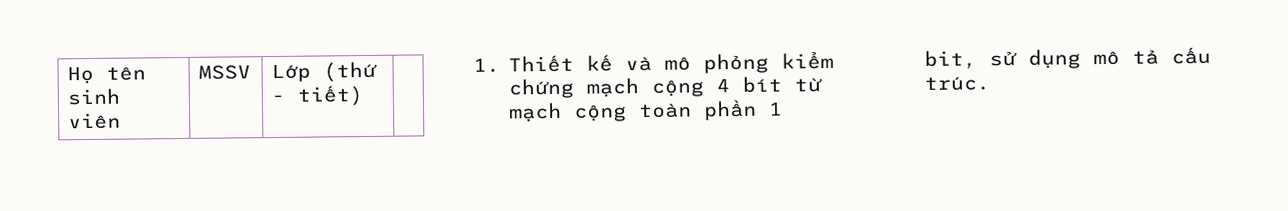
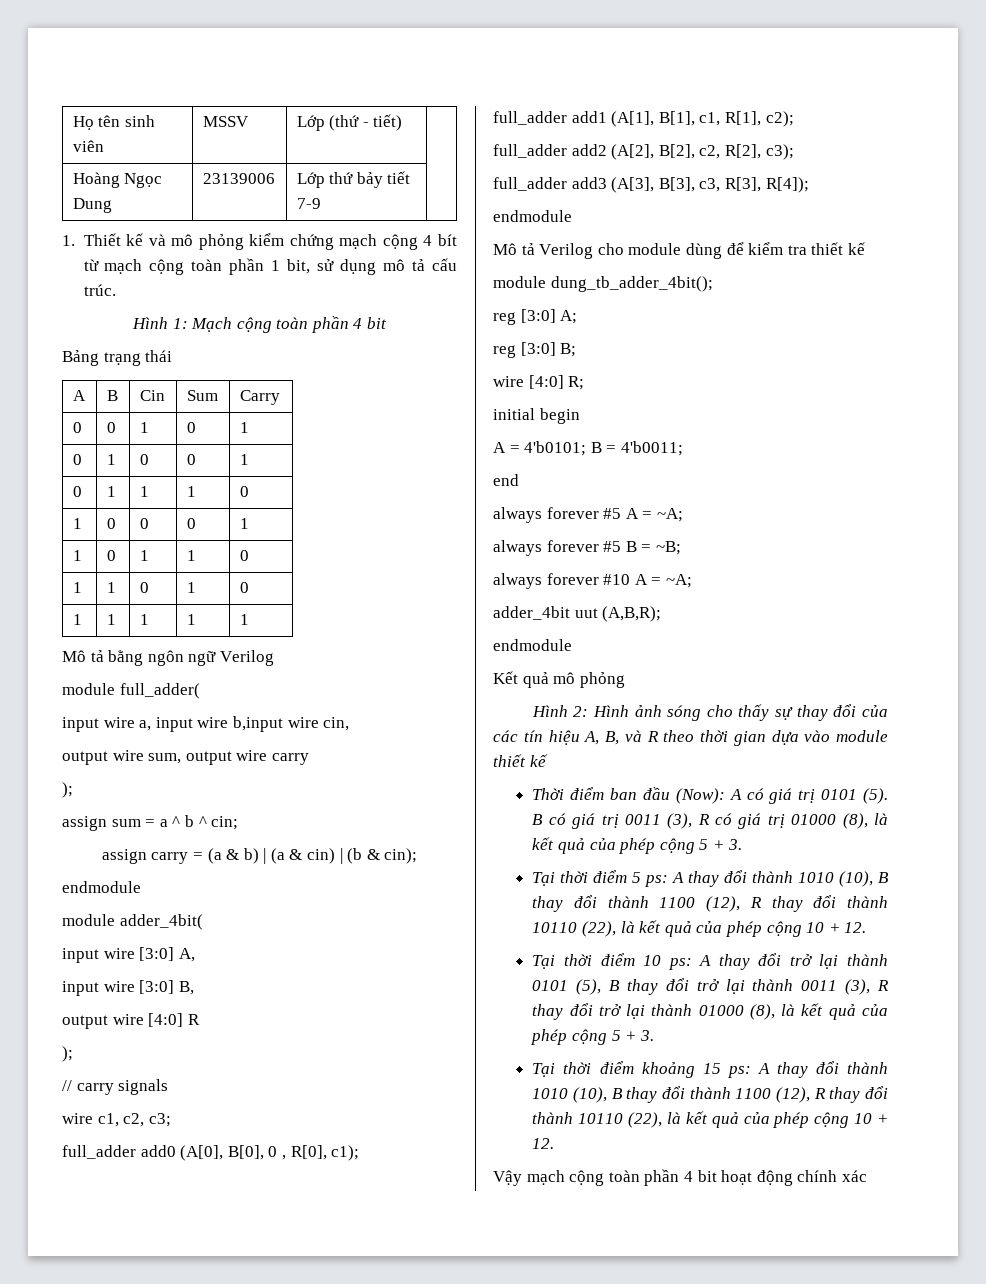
+ Hoàng Ngọc Dung | 23139006 | Lớp thứ bảy tiết 7-9 |
+ Hình 1: Mạch cộng toàn phần 4 bit
+ Bảng trạng thái
+ A | B | Cin | Sum | Carry
+ 0 | 0 | 1 | 0 | 1
+ 0 | 1 | 0 | 0 | 1
+ 0 | 1 | 1 | 1 | 0
+ 1 | 0 | 0 | 0 | 1
+ 1 | 0 | 1 | 1 | 0
+ 1 | 1 | 0 | 1 | 0
+ 1 | 1 | 1 | 1 | 1
+ Mô tả bằng ngôn ngữ Verilog
+ module full_adder(
+ input wire a, input wire b,input wire cin,
+ output wire sum, output wire carry
+ );
+ assign sum = a ^ b ^ cin;
+ assign carry = (a & b) | (a & cin) | (b & cin);
+ endmodule
+ module adder_4bit(
+ input wire [3:0] A,
+ input wire [3:0] B,
+ output wire [4:0] R
+ );
+ // carry signals
+ wire c1, c2, c3;
+ full_adder add0 (A[0], B[0], 0 , R[0], c1);
+ full_adder add1 (A[1], B[1], c1, R[1], c2);
+ full_adder add2 (A[2], B[2], c2, R[2], c3);
+ full_adder add3 (A[3], B[3], c3, R[3], R[4]);
+ endmodule
+ Mô tả Verilog cho module dùng để kiểm tra thiết kế
+ module dung_tb_adder_4bit();
+ reg [3:0] A;
+ reg [3:0] B;
+ wire [4:0] R;
+ initial begin
+ A = 4'b0101; B = 4'b0011;
+ end
+ always forever #5 A = ~A;
+ always forever #5 B = ~B;
+ always forever #10 A = ~A;
+ adder_4bit uut (A,B,R);
+ endmodule
+ Kết quả mô phỏng
+ Hình 2: Hình ảnh sóng cho thấy sự thay đổi của các tín hiệu A, B, và R theo thời gian dựa vào module thiết kế
+ Thời điểm ban đầu (Now): A có giá trị 0101 (5). B có giá trị 0011 (3), R có giá trị 01000 (8), là kết quả của phép cộng 5 + 3.
+ Tại thời điểm 5 ps: A thay đổi thành 1010 (10), B thay đổi thành 1100 (12), R thay đổi thành 10110 (22), là kết quả của phép cộng 10 + 12.
+ Tại thời điểm 10 ps: A thay đổi trở lại thành 0101 (5), B thay đổi trở lại thành 0011 (3), R thay đổi trở lại thành 01000 (8), là kết quả của phép cộng 5 + 3.
+ Tại thời điểm khoảng 15 ps: A thay đổi thành 1010 (10), B thay đổi thành 1100 (12), R thay đổi thành 10110 (22), là kết quả của phép cộng 10 + 12.
+ Vậy mạch cộng toàn phần 4 bit hoạt động chính xác

